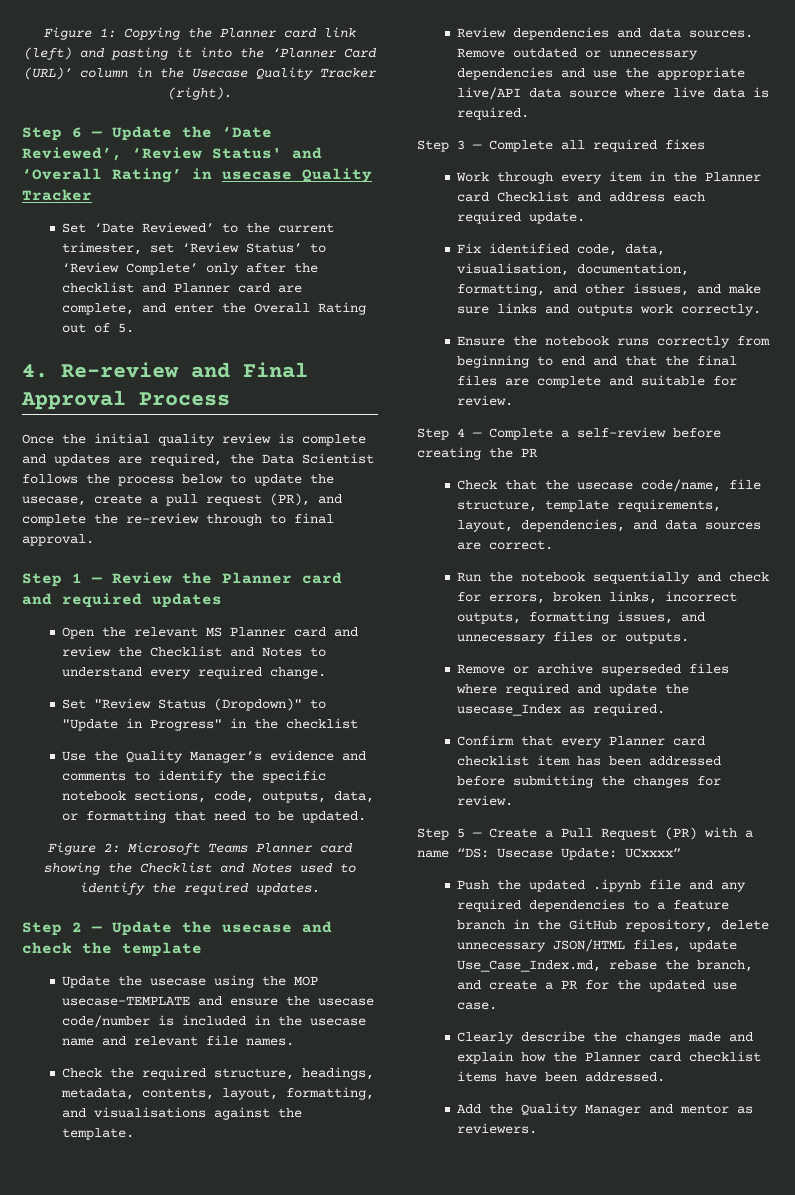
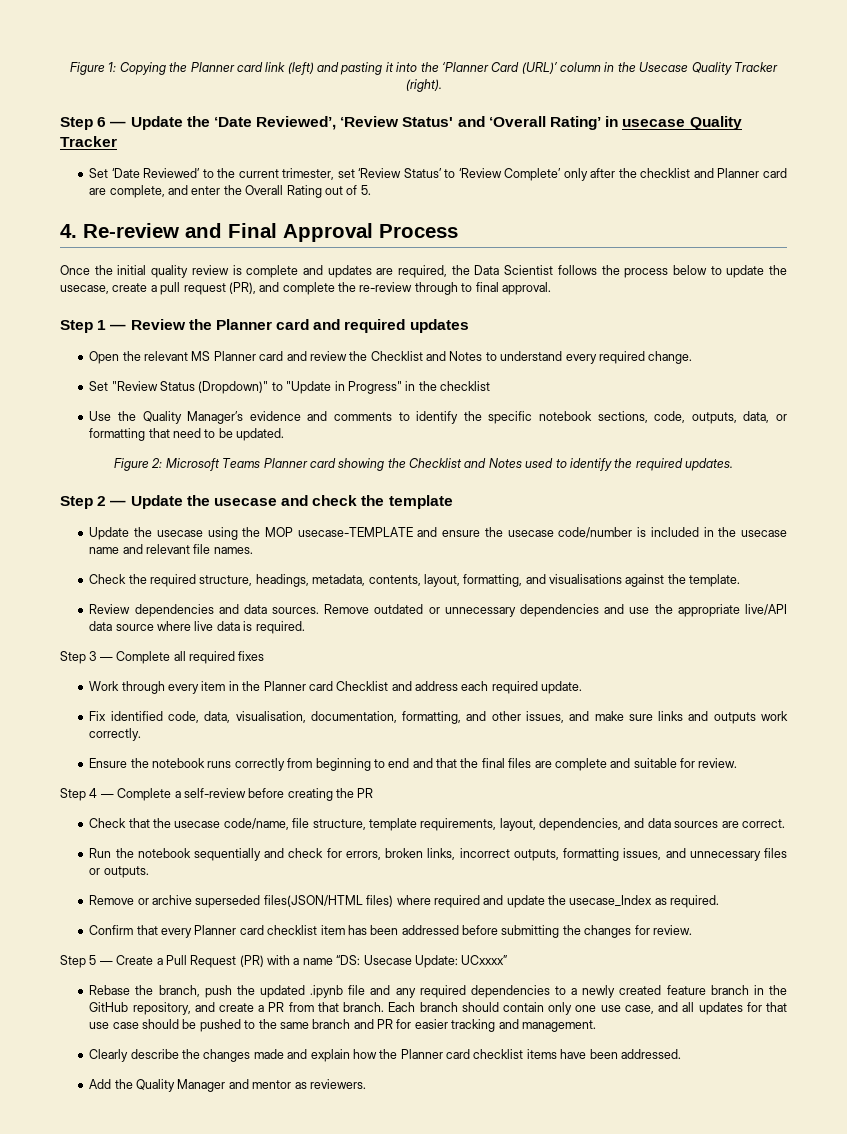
- Remove or archive superseded files where required and update the usecase_Index as required.
+ Remove or archive superseded files(JSON/HTML files) where required and update the usecase_Index as required.
- Push the updated .ipynb file and any required dependencies to a feature branch in the GitHub repository, delete unnecessary JSON/HTML files, update Use_Case_Index.md, rebase the branch, and create a PR for the updated use case.
+ Rebase the branch, push the updated .ipynb file and any required dependencies to a newly created feature branch in the GitHub repository, and create a PR from that branch. Each branch should contain only one use case, and all updates for that use case should be pushed to the same branch and PR for easier tracking and management.

